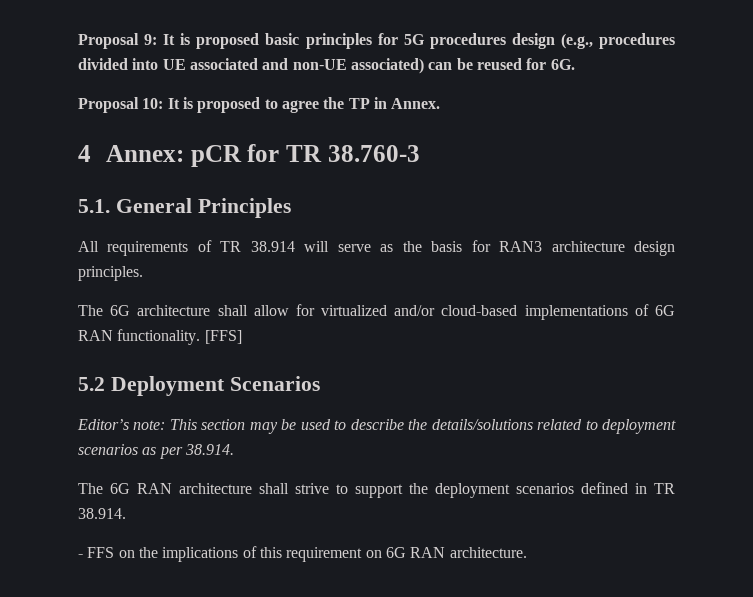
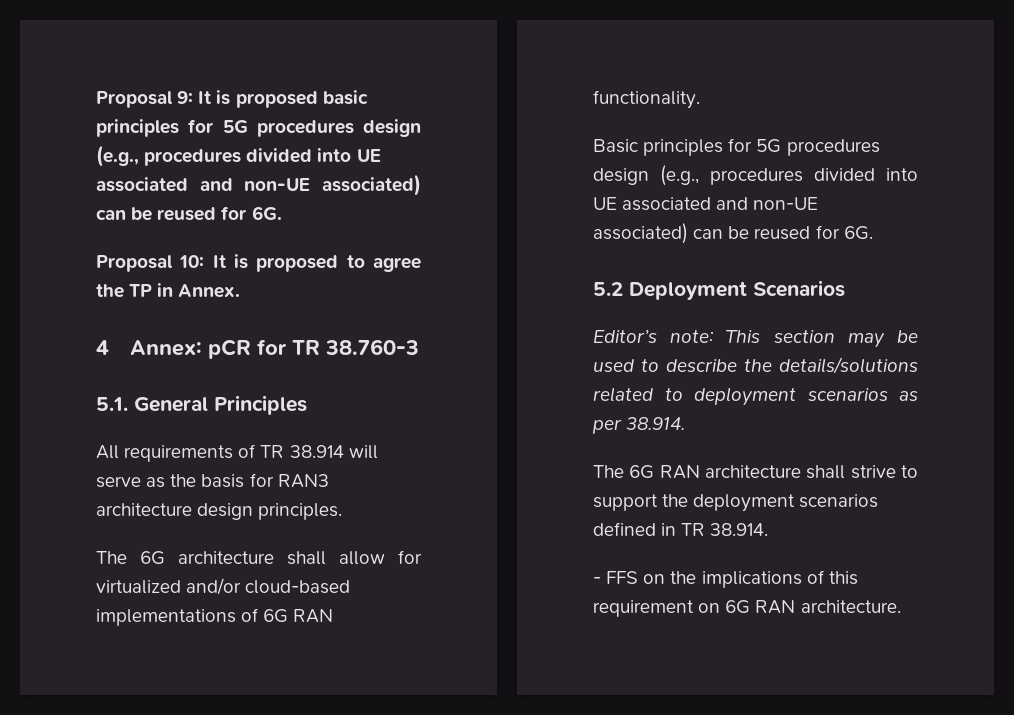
- The 6G architecture shall allow for virtualized and/or cloud-based implementations of 6G RAN functionality. [FFS]
+ The 6G architecture shall allow for virtualized and/or cloud-based implementations of 6G RAN functionality.
+ Basic principles for 5G procedures design (e.g., procedures divided into UE associated and non-UE associated) can be reused for 6G.

